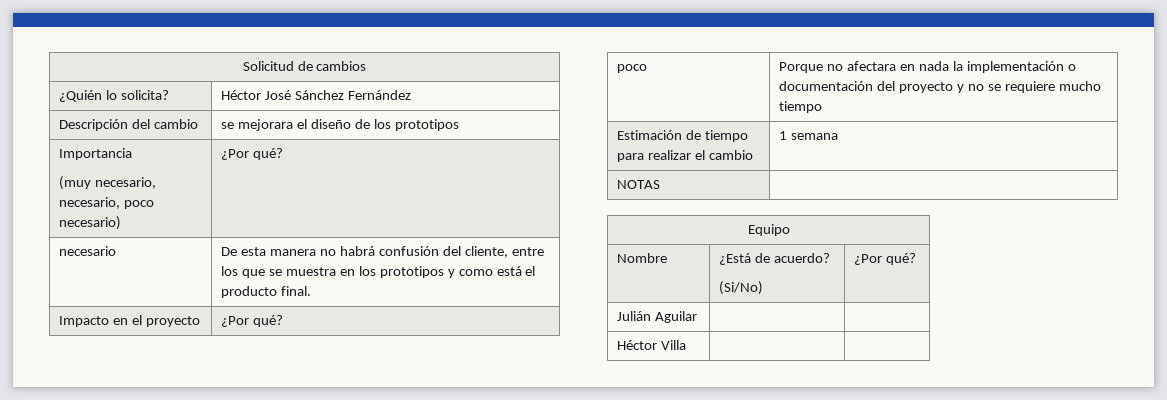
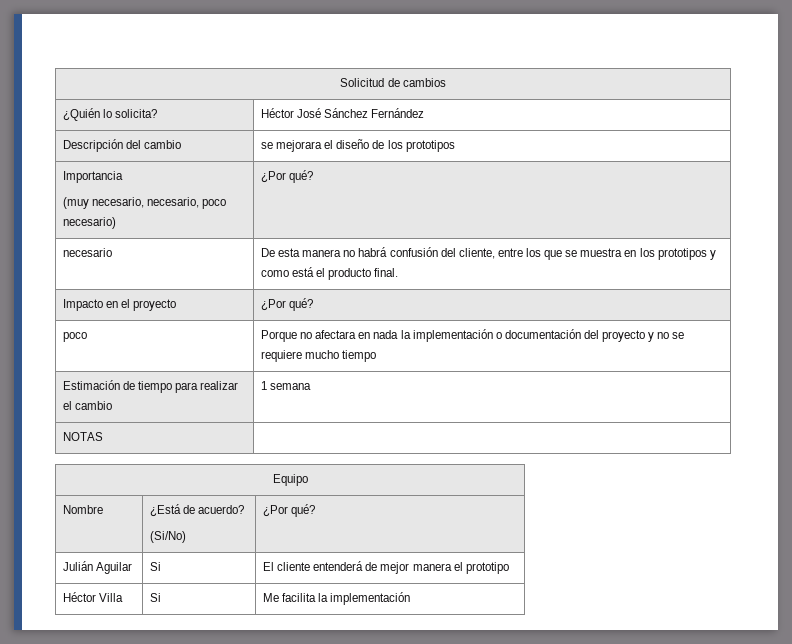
- Julián Aguilar | |
- Héctor Villa | |
+ Julián Aguilar | Si | El cliente entenderá de mejor manera el prototipo
+ Héctor Villa | Si | Me facilita la implementación

